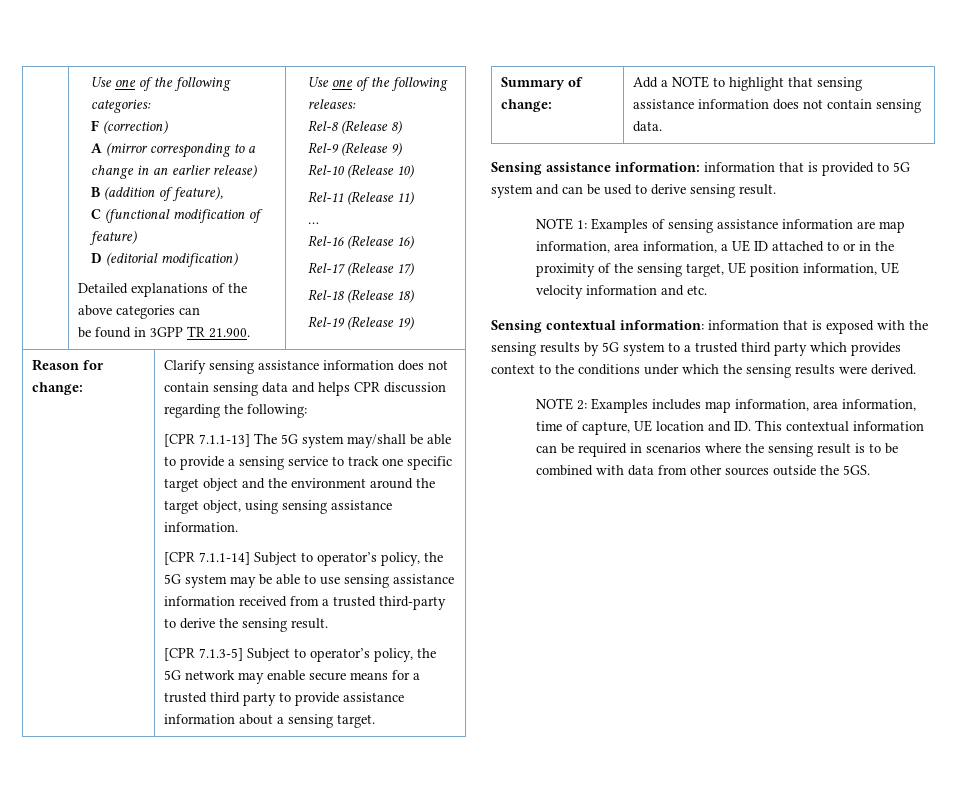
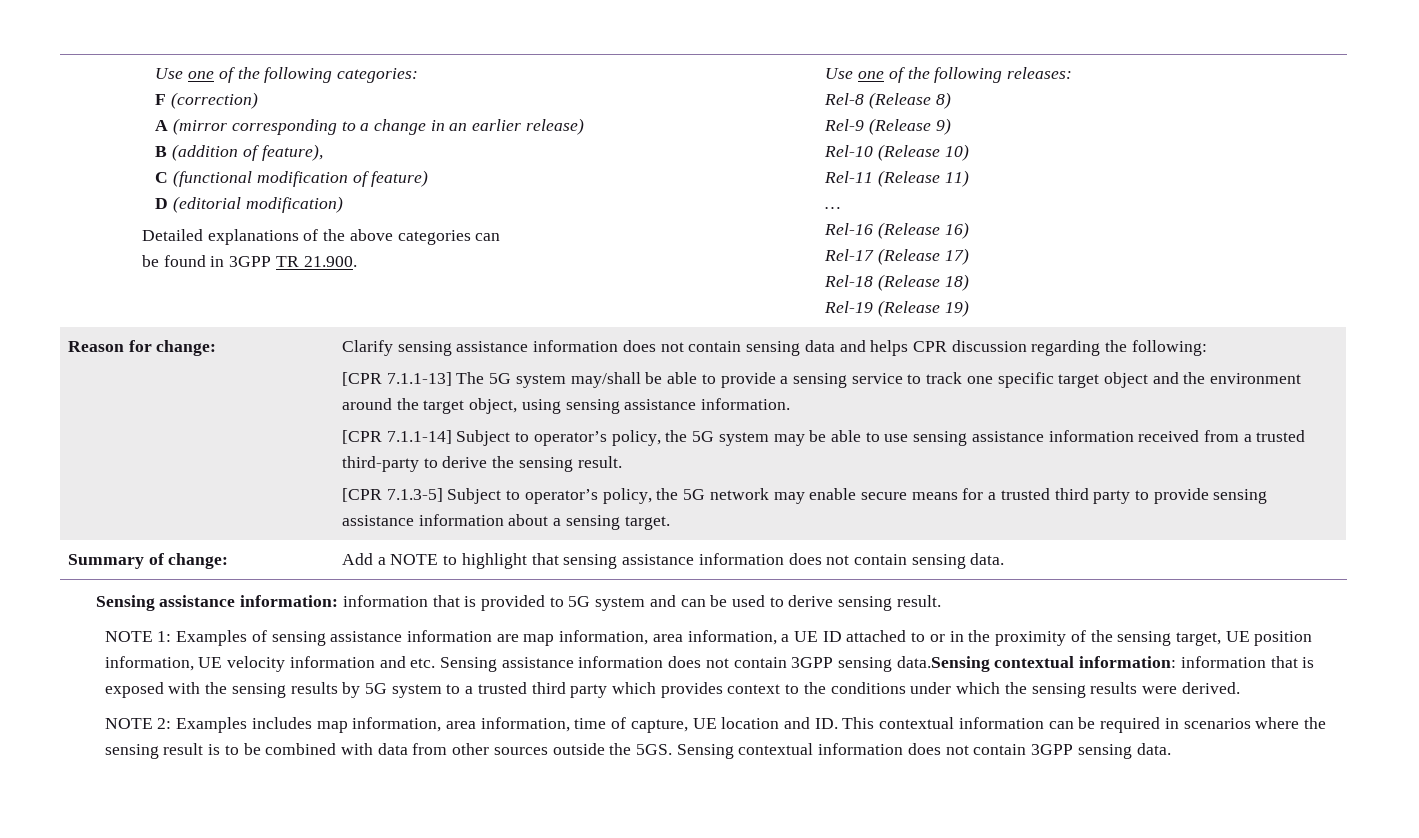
- [CPR 7.1.3-5] Subject to operator’s policy, the 5G network may enable secure means for a trusted third party to provide assistance information about a sensing target.
+ [CPR 7.1.3-5] Subject to operator’s policy, the 5G network may enable secure means for a trusted third party to provide sensing assistance information about a sensing target.
- Examples of sensing assistance information are map information, area information, a UE ID attached to or in the proximity of the sensing target, UE position information, UE velocity information and etc.
- Sensing contextual information:
+ Examples of sensing assistance information are map information, area information, a UE ID attached to or in the proximity of the sensing target, UE position information, UE velocity information and etc. Sensing assistance information does not contain 3GPP sensing data.Sensing contextual information:
+ Sensing contextual information does not contain 3GPP sensing data.

